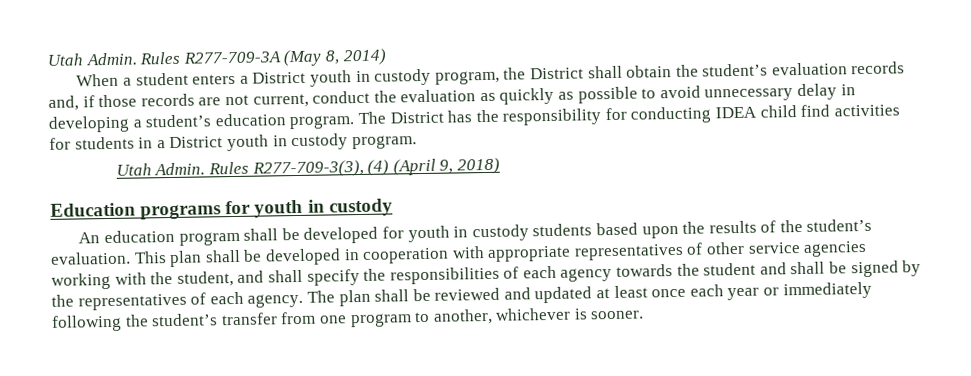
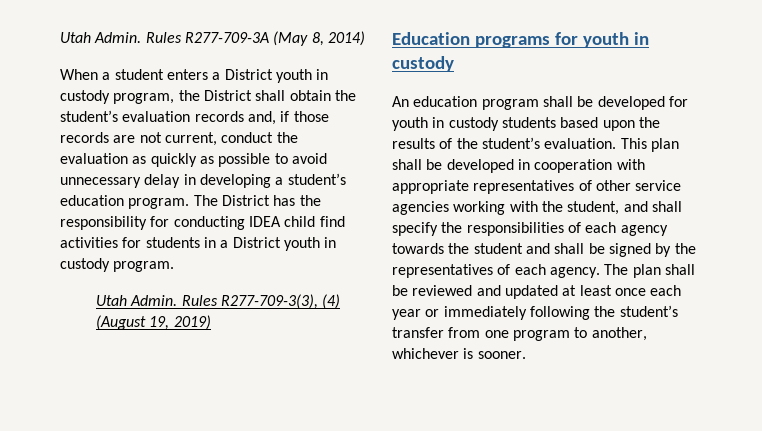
- Rules R277-709-3(3), (4) (April 9, 2018)
+ Rules R277-709-3(3), (4) (August 19, 2019)

